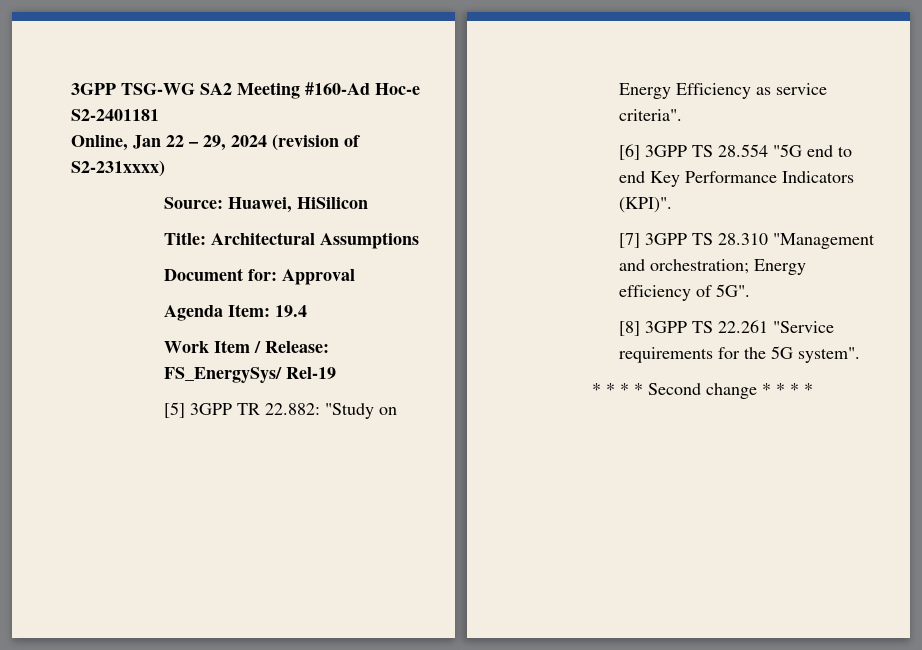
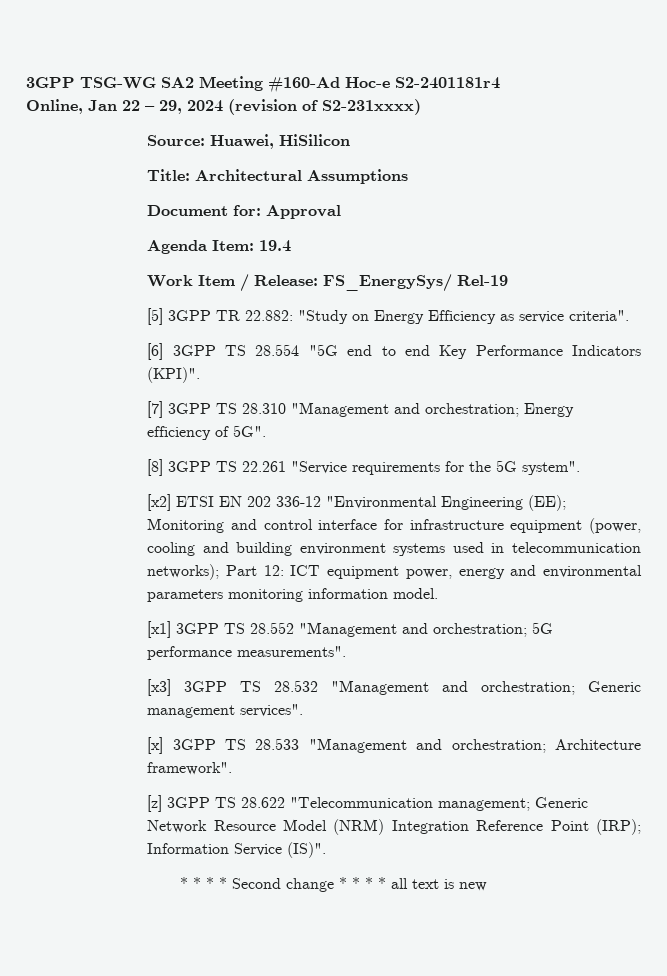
- 3GPP TSG-WG SA2 Meeting #160-Ad Hoc-e S2-2401181
+ 3GPP TSG-WG SA2 Meeting #160-Ad Hoc-e S2-2401181r4
+ [x2] ETSI EN 202 336-12 "Environmental Engineering (EE); Monitoring and control interface for infrastructure equipment (power, cooling and building environment systems used in telecommunication networks); Part 12: ICT equipment power, energy and environmental parameters monitoring information model.
+ [x1] 3GPP TS 28.552 "Management and orchestration; 5G performance measurements".
+ [x3] 3GPP TS 28.532 "Management and orchestration; Generic management services".
+ [x] 3GPP TS 28.533 "Management and orchestration; Architecture framework".
+ [z] 3GPP TS 28.622 "Telecommunication management; Generic Network Resource Model (NRM) Integration Reference Point (IRP); Information Service (IS)".
- * * * * Second change * * * *
+ * * * * Second change * * * * all text is new

